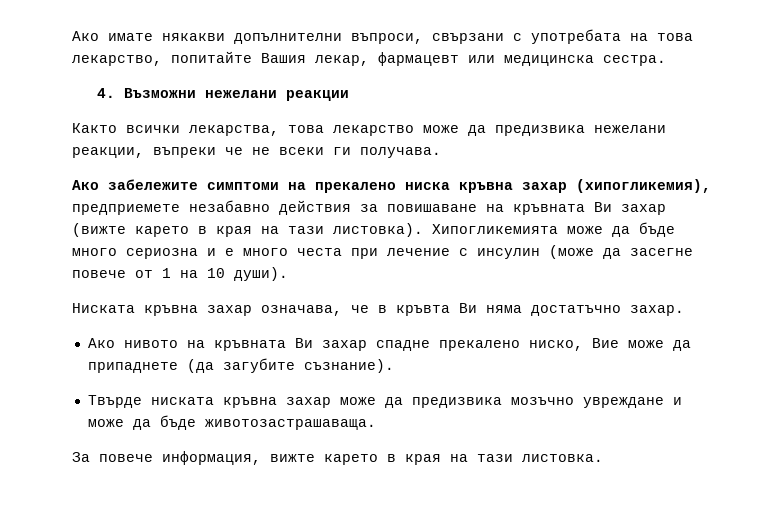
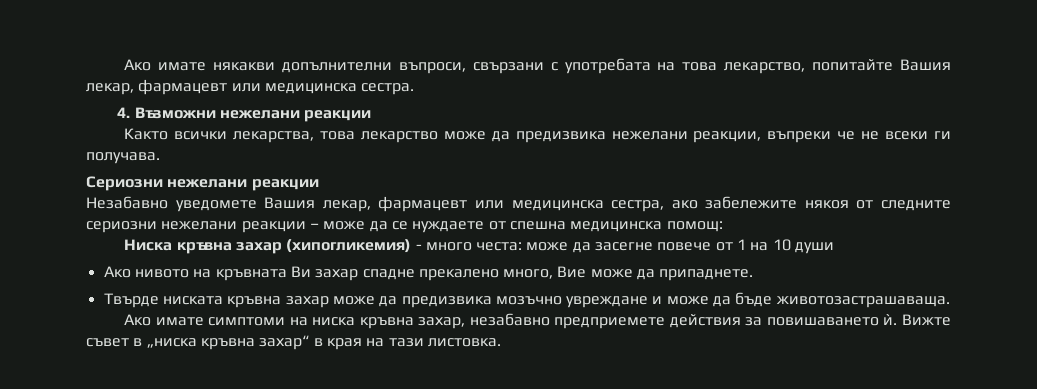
- Ако забележите симптоми на прекалено ниска кръвна захар (хипогликемия), предприемете незабавно действия за повишаване на кръвната Ви захар (вижте карето в края на тази листовка). Хипогликемията може да бъде много сериозна и е много честа при лечение с инсулин (може да засегне повече от 1 на 10 души).
- Ниската кръвна захар означава, че в кръвта Ви няма достатъчно захар.
+ Сериозни нежелани реакции
+ Незабавно уведомете Вашия лекар, фармацевт или медицинска сестра, ако забележите някоя от следните сериозни нежелани реакции – може да се нуждаете от спешна медицинска помощ:
+ Ниска кръвна захар (хипогликемия) - много честа: може да засегне повече от 1 на 10 души
- Ако нивото на кръвната Ви захар спадне прекалено ниско, Вие може да припаднете (да загубите съзнание).
+ Ако нивото на кръвната Ви захар спадне прекалено много, Вие може да припаднете.
- За повече информация, вижте карето в края на тази листовка.
+ Ако имате симптоми на ниска кръвна захар, незабавно предприемете действия за повишаването ѝ. Вижте съвет в „ниска кръвна захар“ в края на тази листовка.

